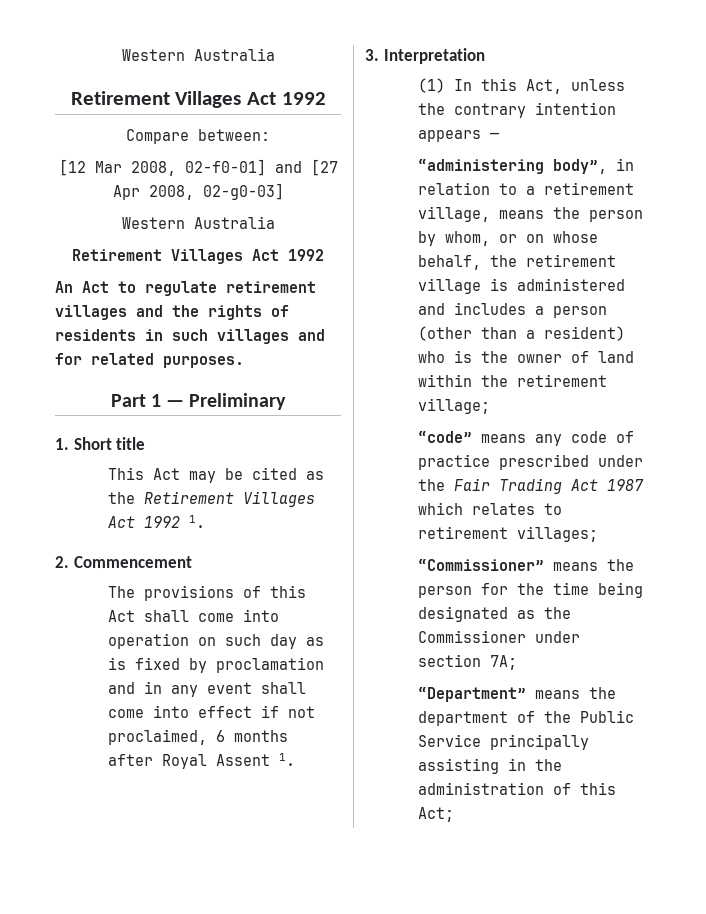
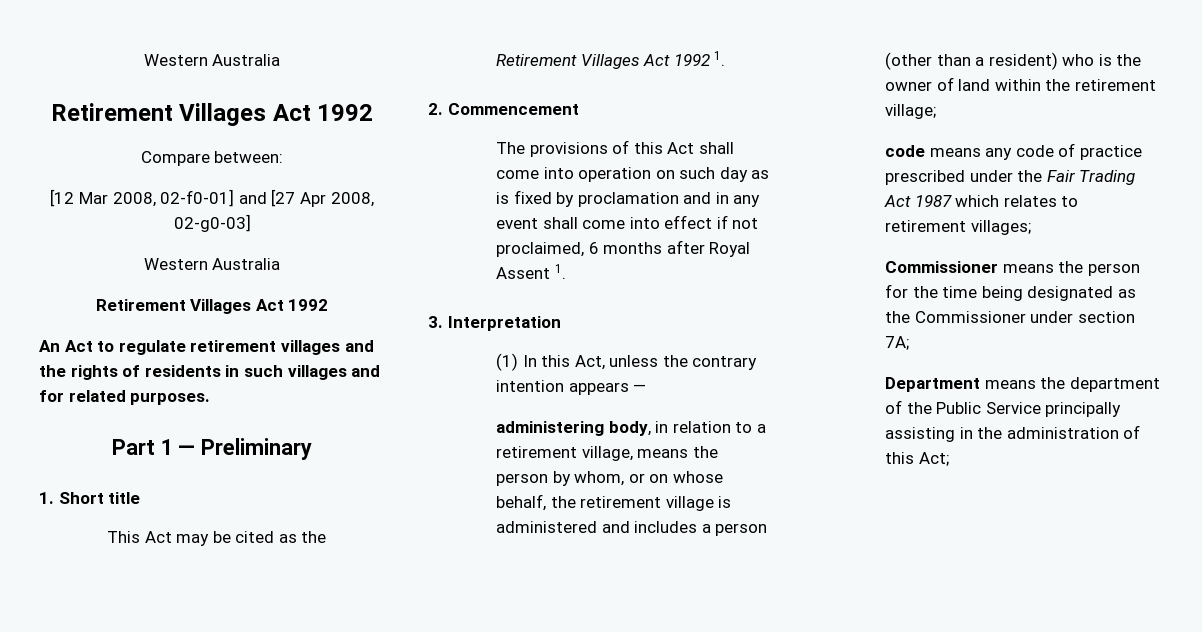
- “administering body”, in relation to a retirement village, means the person by whom, or on whose behalf, the retirement village is administered and includes a person (other than a resident) who is the owner of land within the retirement village;
+ administering body, in relation to a retirement village, means the person by whom, or on whose behalf, the retirement village is administered and includes a person (other than a resident) who is the owner of land within the retirement village;
- “code” means any code of practice prescribed under the Fair Trading Act 1987 which relates to retirement villages;
+ code means any code of practice prescribed under the Fair Trading Act 1987 which relates to retirement villages;
- “Commissioner” means the person for the time being designated as the Commissioner under section 7A;
+ Commissioner means the person for the time being designated as the Commissioner under section 7A;
- “Department” means the department of the Public Service principally assisting in the administration of this Act;
+ Department means the department of the Public Service principally assisting in the administration of this Act;

